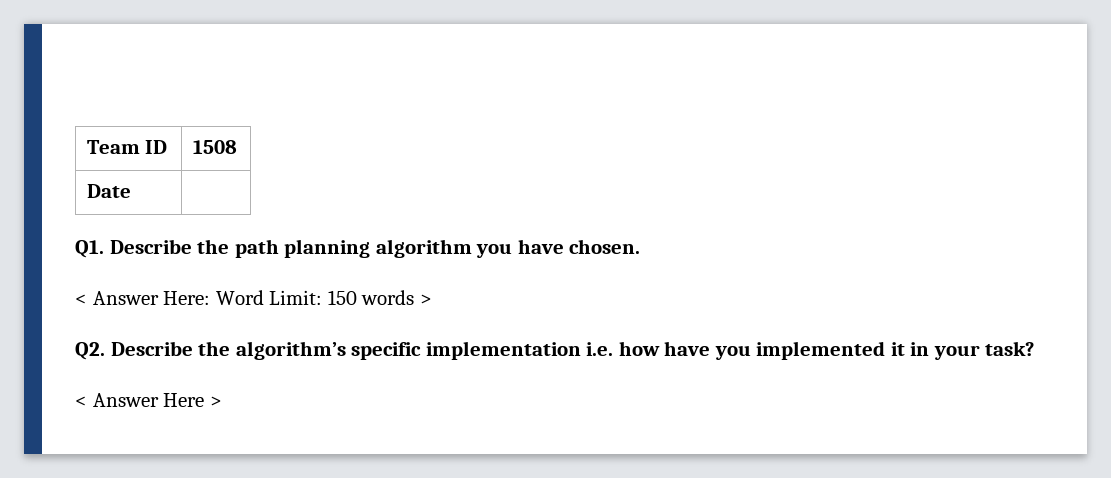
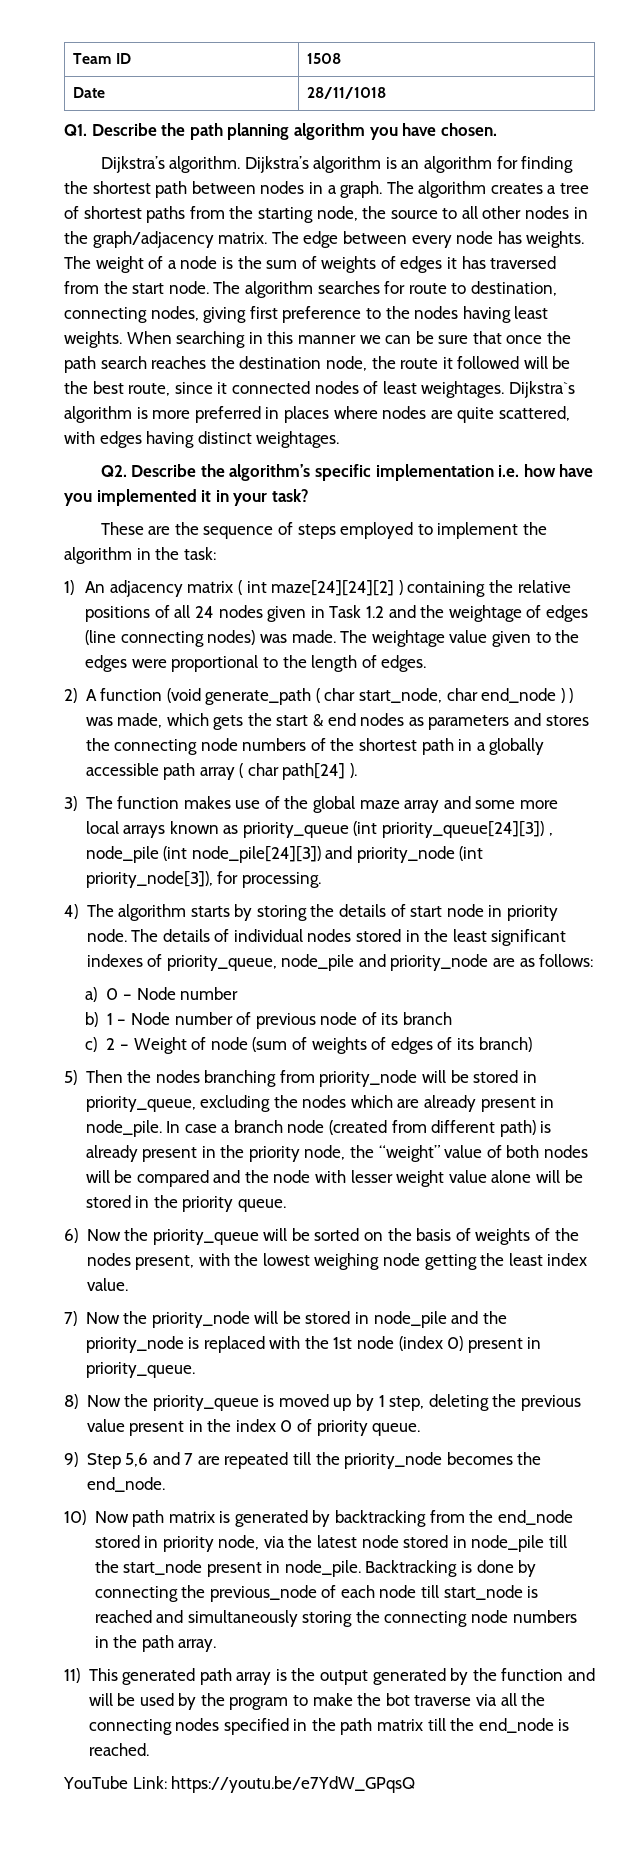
- Date |
+ Date | 28/11/1018
- < Answer Here: Word Limit: 150 words >
+ Dijkstra’s algorithm. Dijkstra’s algorithm is an algorithm for finding the shortest path between nodes in a graph. The algorithm creates a tree of shortest paths from the starting node, the source to all other nodes in the graph/adjacency matrix. The edge between every node has weights. The weight of a node is the sum of weights of edges it has traversed from the start node. The algorithm searches for route to destination, connecting nodes, giving first preference to the nodes having least weights. When searching in this manner we can be sure that once the path search reaches the destination node, the route it followed will be the best route, since it connected nodes of least weightages. Dijkstra`s algorithm is more preferred in places where nodes are quite scattered, with edges having distinct weightages.
- < Answer Here >
+ These are the sequence of steps employed to implement the algorithm in the task:
+ 1) An adjacency matrix ( int maze[24][24][2] ) containing the relative positions of all 24 nodes given in Task 1.2 and the weightage of edges (line connecting nodes) was made. The weightage value given to the edges were proportional to the length of edges.
+ 2) A function (void generate_path ( char start_node, char end_node ) ) was made, which gets the start & end nodes as parameters and stores the connecting node numbers of the shortest path in a globally accessible path array ( char path[24] ).
+ 3) The function makes use of the global maze array and some more local arrays known as priority_queue (int priority_queue[24][3]) , node_pile (int node_pile[24][3]) and priority_node (int priority_node[3]), for processing.
+ 4) The algorithm starts by storing the details of start node in priority node. The details of individual nodes stored in the least significant indexes of priority_queue, node_pile and priority_node are as follows:
+ a) 0 – Node number
+ b) 1 – Node number of previous node of its branch
+ c) 2 – Weight of node (sum of weights of edges of its branch)
+ 5) Then the nodes branching from priority_node will be stored in priority_queue, excluding the nodes which are already present in node_pile. In case a branch node (created from different path) is already present in the priority node, the “weight” value of both nodes will be compared and the node with lesser weight value alone will be stored in the priority queue.
+ 6) Now the priority_queue will be sorted on the basis of weights of the nodes present, with the lowest weighing node getting the least index value.
+ 7) Now the priority_node will be stored in node_pile and the priority_node is replaced with the 1st node (index 0) present in priority_queue.
+ 8) Now the priority_queue is moved up by 1 step, deleting the previous value present in the index 0 of priority queue.
+ 9) Step 5,6 and 7 are repeated till the priority_node becomes the end_node.
+ 10) Now path matrix is generated by backtracking from the end_node stored in priority node, via the latest node stored in node_pile till the start_node present in node_pile. Backtracking is done by connecting the previous_node of each node till start_node is reached and simultaneously storing the connecting node numbers in the path array.
+ 11) This generated path array is the output generated by the function and will be used by the program to make the bot traverse via all the connecting nodes specified in the path matrix till the end_node is reached.
+ YouTube Link: https://youtu.be/e7YdW_GPqsQ

